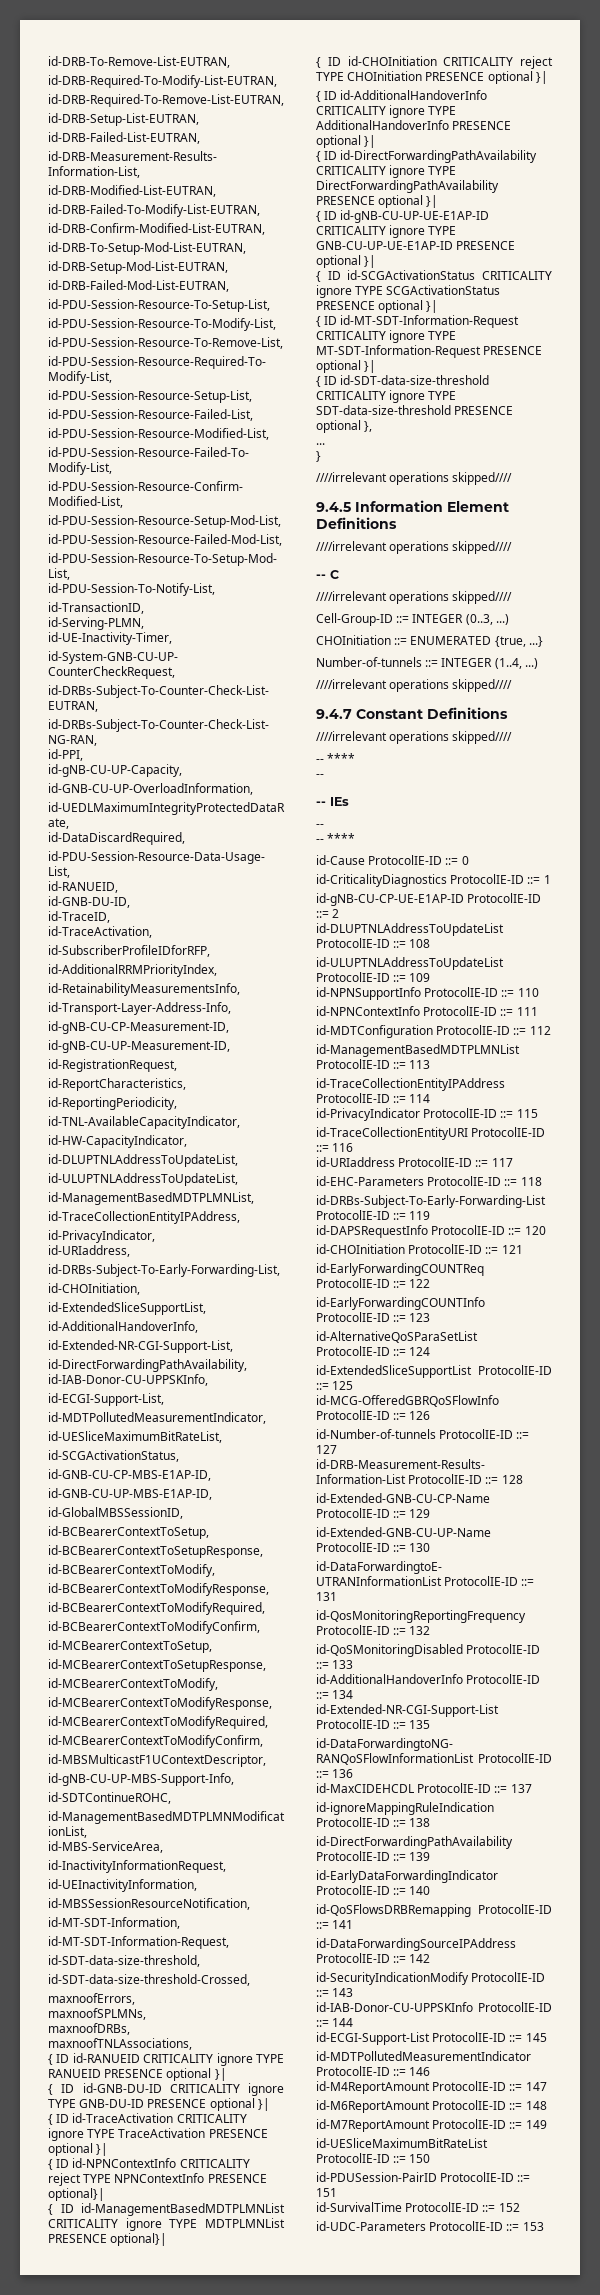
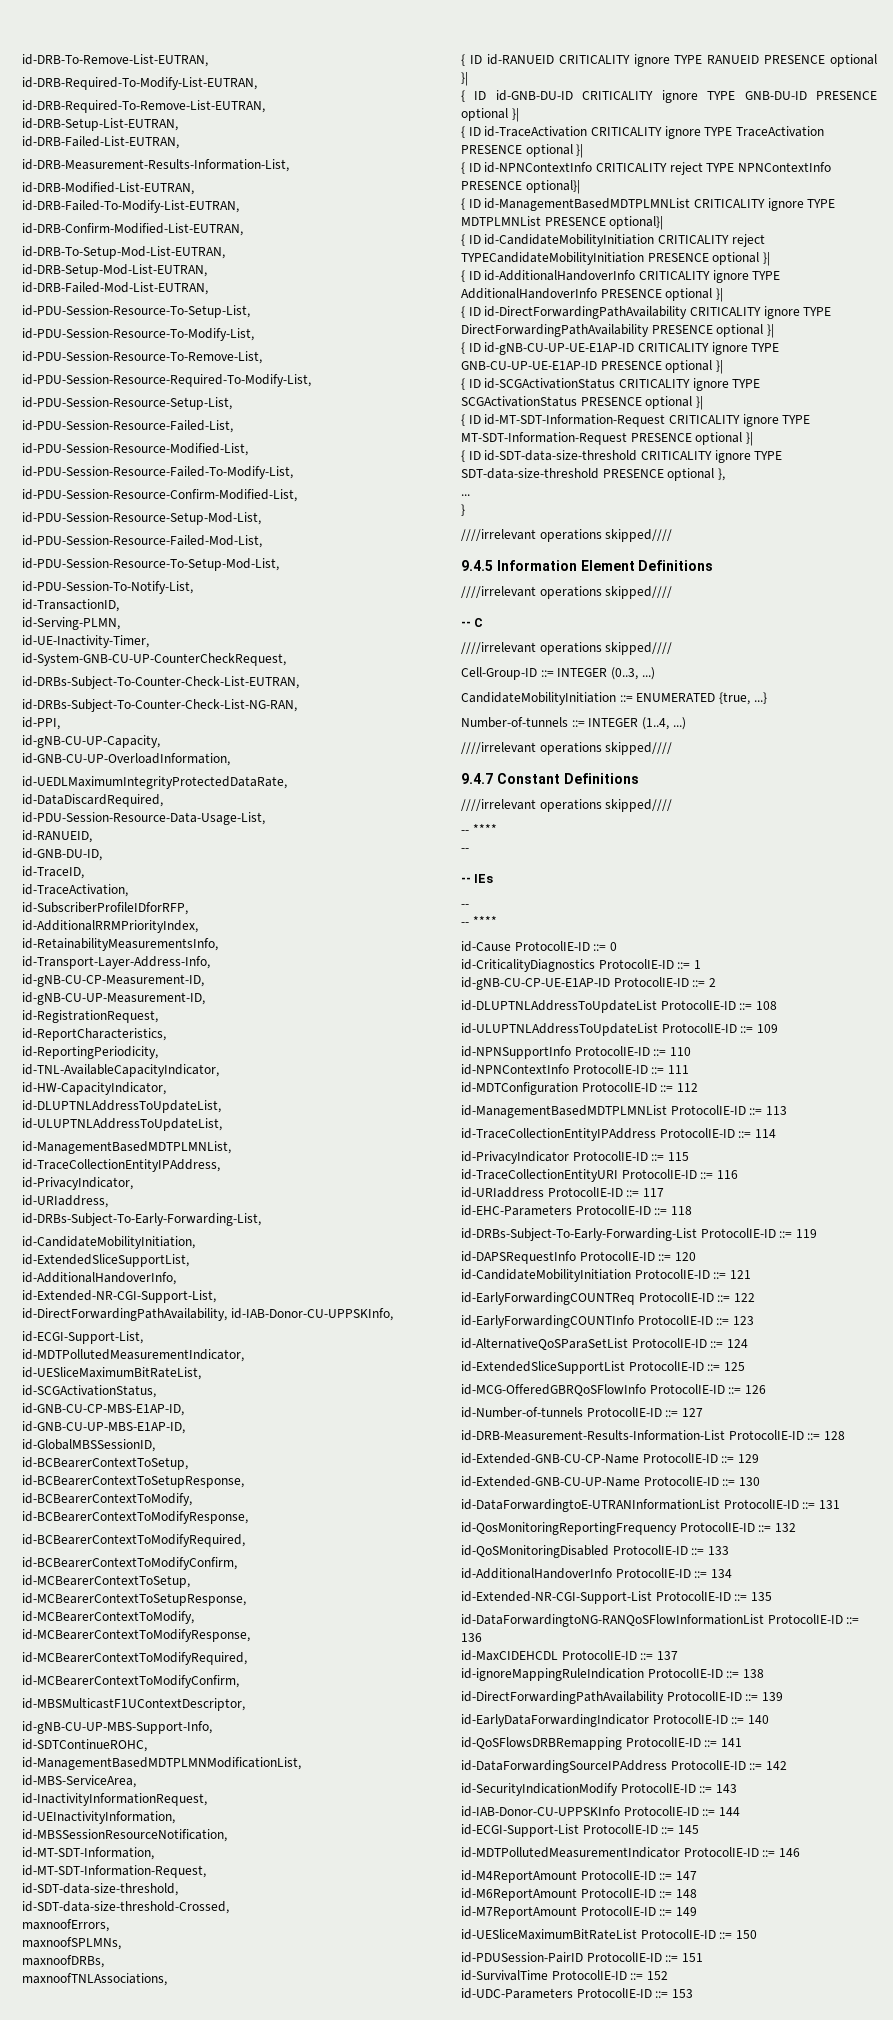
- id-CHOInitiation,
+ id-CandidateMobilityInitiation,
- { ID id-CHOInitiation CRITICALITY reject TYPE CHOInitiation PRESENCE optional }|
+ { ID id-CandidateMobilityInitiation CRITICALITY reject TYPECandidateMobilityInitiation PRESENCE optional }|
- CHOInitiation ::= ENUMERATED {true, ...}
+ CandidateMobilityInitiation ::= ENUMERATED {true, ...}
- id-CHOInitiation ProtocolIE-ID ::= 121
+ id-CandidateMobilityInitiation ProtocolIE-ID ::= 121

